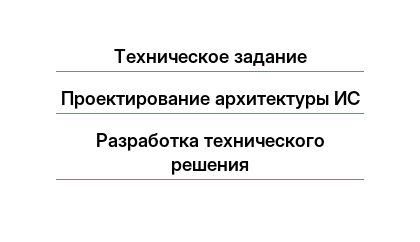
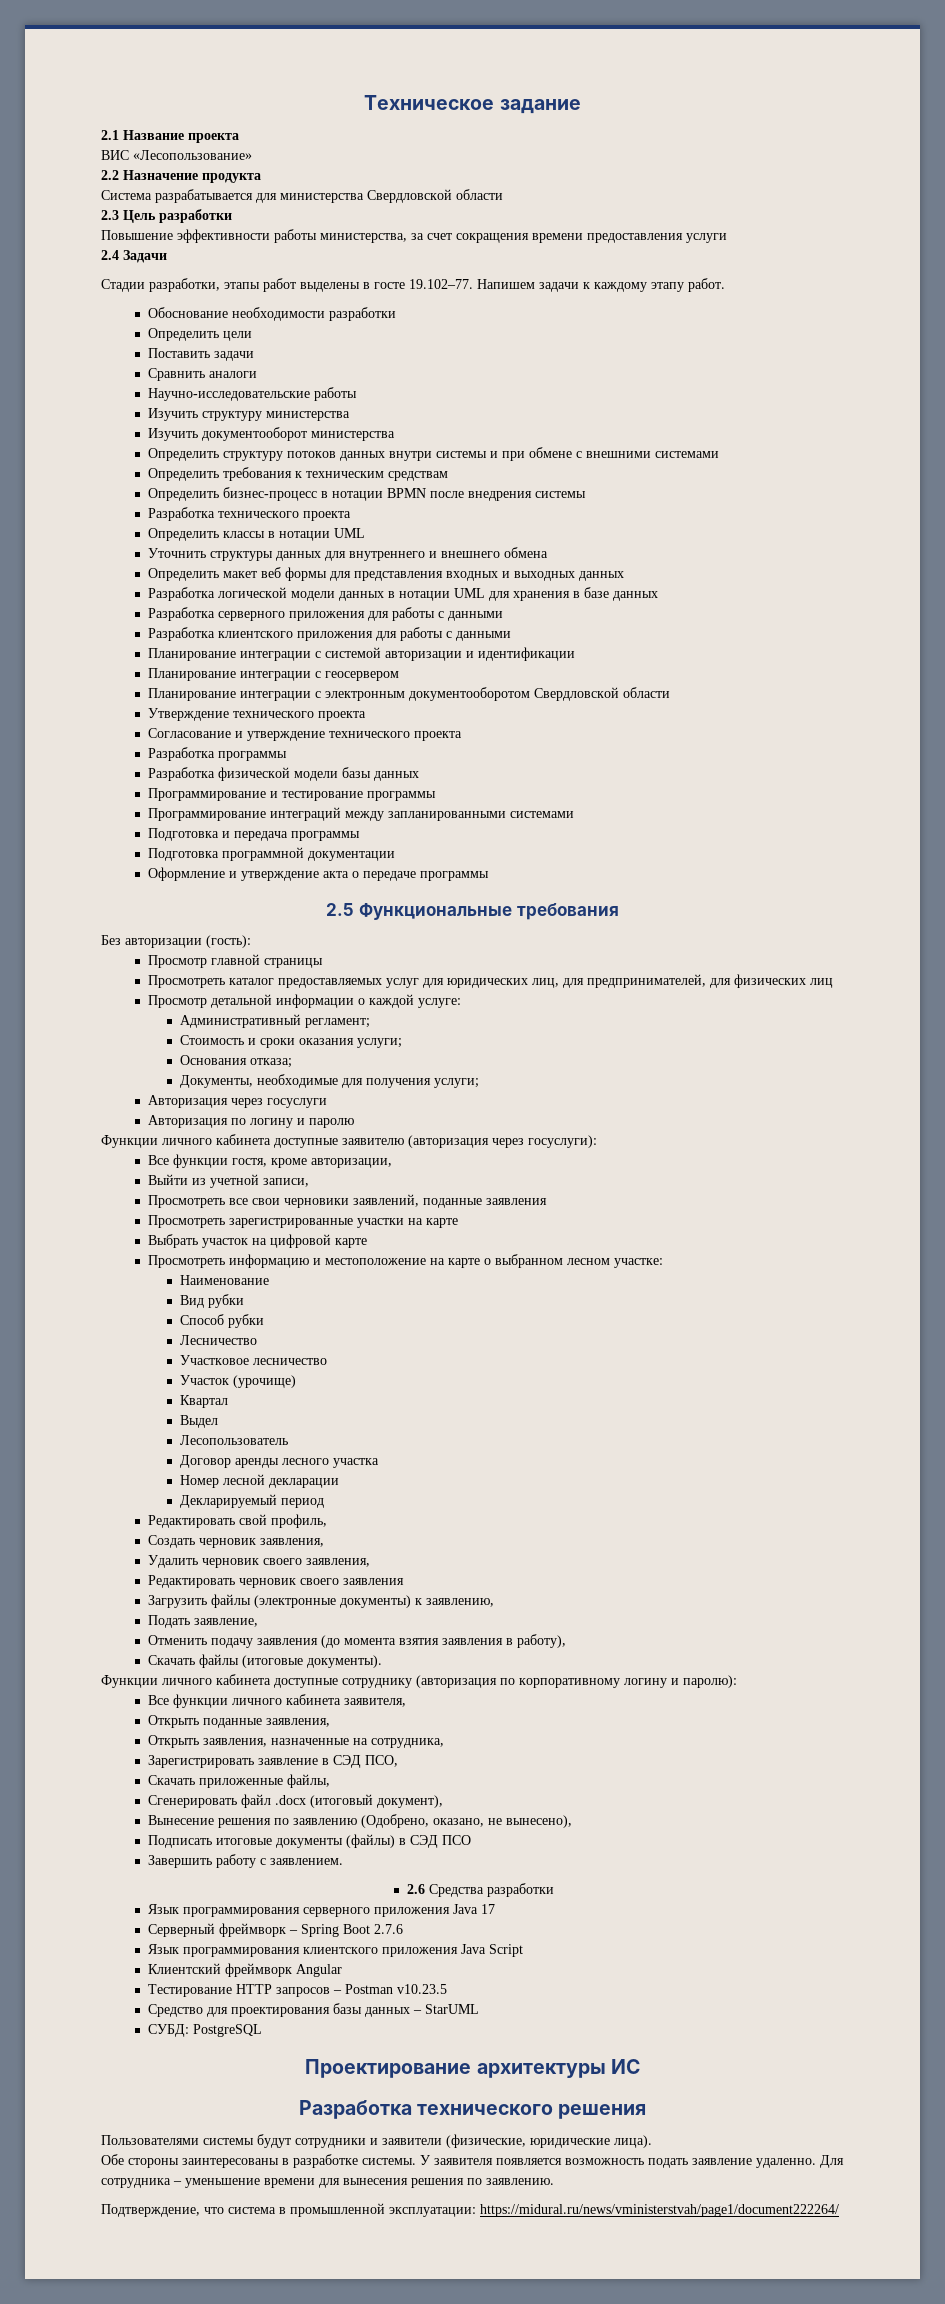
+ 2.1 Название проекта
+ ВИС «Лесопользование»
+ 2.2 Назначение продукта
+ Система разрабатывается для министерства Свердловской области
+ 2.3 Цель разработки
+ Повышение эффективности работы министерства, за счет сокращения времени предоставления услуги
+ 2.4 Задачи
+ Стадии разработки, этапы работ выделены в госте 19.102–77. Напишем задачи к каждому этапу работ.
+ Обоснование необходимости разработки
+ Определить цели
+ Поставить задачи
+ Сравнить аналоги
+ Научно-исследовательские работы
+ Изучить структуру министерства
+ Изучить документооборот министерства
+ Определить структуру потоков данных внутри системы и при обмене с внешними системами
+ Определить требования к техническим средствам
+ Определить бизнес-процесс в нотации BPMN после внедрения системы
+ Разработка технического проекта
+ Определить классы в нотации UML
+ Уточнить структуры данных для внутреннего и внешнего обмена
+ Определить макет веб формы для представления входных и выходных данных
+ Разработка логической модели данных в нотации UML для хранения в базе данных
+ Разработка серверного приложения для работы с данными
+ Разработка клиентского приложения для работы с данными
+ Планирование интеграции с системой авторизации и идентификации
+ Планирование интеграции с геосервером
+ Планирование интеграции с электронным документооборотом Свердловской области
+ Утверждение технического проекта
+ Согласование и утверждение технического проекта
+ Разработка программы
+ Разработка физической модели базы данных
+ Программирование и тестирование программы
+ Программирование интеграций между запланированными системами
+ Подготовка и передача программы
+ Подготовка программной документации
+ Оформление и утверждение акта о передаче программы
+ 2.5 Функциональные требования
+ Без авторизации (гость):
+ Просмотр главной страницы
+ Просмотреть каталог предоставляемых услуг для юридических лиц, для предпринимателей, для физических лиц
+ Просмотр детальной информации о каждой услуге:
+ Административный регламент;
+ Стоимость и сроки оказания услуги;
+ Основания отказа;
+ Документы, необходимые для получения услуги;
+ Авторизация через госуслуги
+ Авторизация по логину и паролю
+ Функции личного кабинета доступные заявителю (авторизация через госуслуги):
+ Все функции гостя, кроме авторизации,
+ Выйти из учетной записи,
+ Просмотреть все свои черновики заявлений, поданные заявления
+ Просмотреть зарегистрированные участки на карте
+ Выбрать участок на цифровой карте
+ Просмотреть информацию и местоположение на карте о выбранном лесном участке:
+ Наименование
+ Вид рубки
+ Способ рубки
+ Лесничество
+ Участковое лесничество
+ Участок (урочище)
+ Квартал
+ Выдел
+ Лесопользователь
+ Договор аренды лесного участка
+ Номер лесной декларации
+ Декларируемый период
+ Редактировать свой профиль,
+ Создать черновик заявления,
+ Удалить черновик своего заявления,
+ Редактировать черновик своего заявления
+ Загрузить файлы (электронные документы) к заявлению,
+ Подать заявление,
+ Отменить подачу заявления (до момента взятия заявления в работу),
+ Скачать файлы (итоговые документы).
+ Функции личного кабинета доступные сотруднику (авторизация по корпоративному логину и паролю):
+ Все функции личного кабинета заявителя,
+ Открыть поданные заявления,
+ Открыть заявления, назначенные на сотрудника,
+ Зарегистрировать заявление в СЭД ПСО,
+ Скачать приложенные файлы,
+ Сгенерировать файл .docx (итоговый документ),
+ Вынесение решения по заявлению (Одобрено, оказано, не вынесено),
+ Подписать итоговые документы (файлы) в СЭД ПСО
+ Завершить работу с заявлением.
+ 2.6 Средства разработки
+ Язык программирования серверного приложения Java 17
+ Серверный фреймворк – Spring Boot 2.7.6
+ Язык программирования клиентского приложения Java Script
+ Клиентский фреймворк Angular
+ Тестирование HTTP запросов – Postman v10.23.5
+ Средство для проектирования базы данных – StarUML
+ СУБД: PostgreSQL
+ Пользователями системы будут сотрудники и заявители (физические, юридические лица).
+ Обе стороны заинтересованы в разработке системы. У заявителя появляется возможность подать заявление удаленно. Для сотрудника – уменьшение времени для вынесения решения по заявлению.
+ Подтверждение, что система в промышленной эксплуатации: https://midural.ru/news/vministerstvah/page1/document222264/

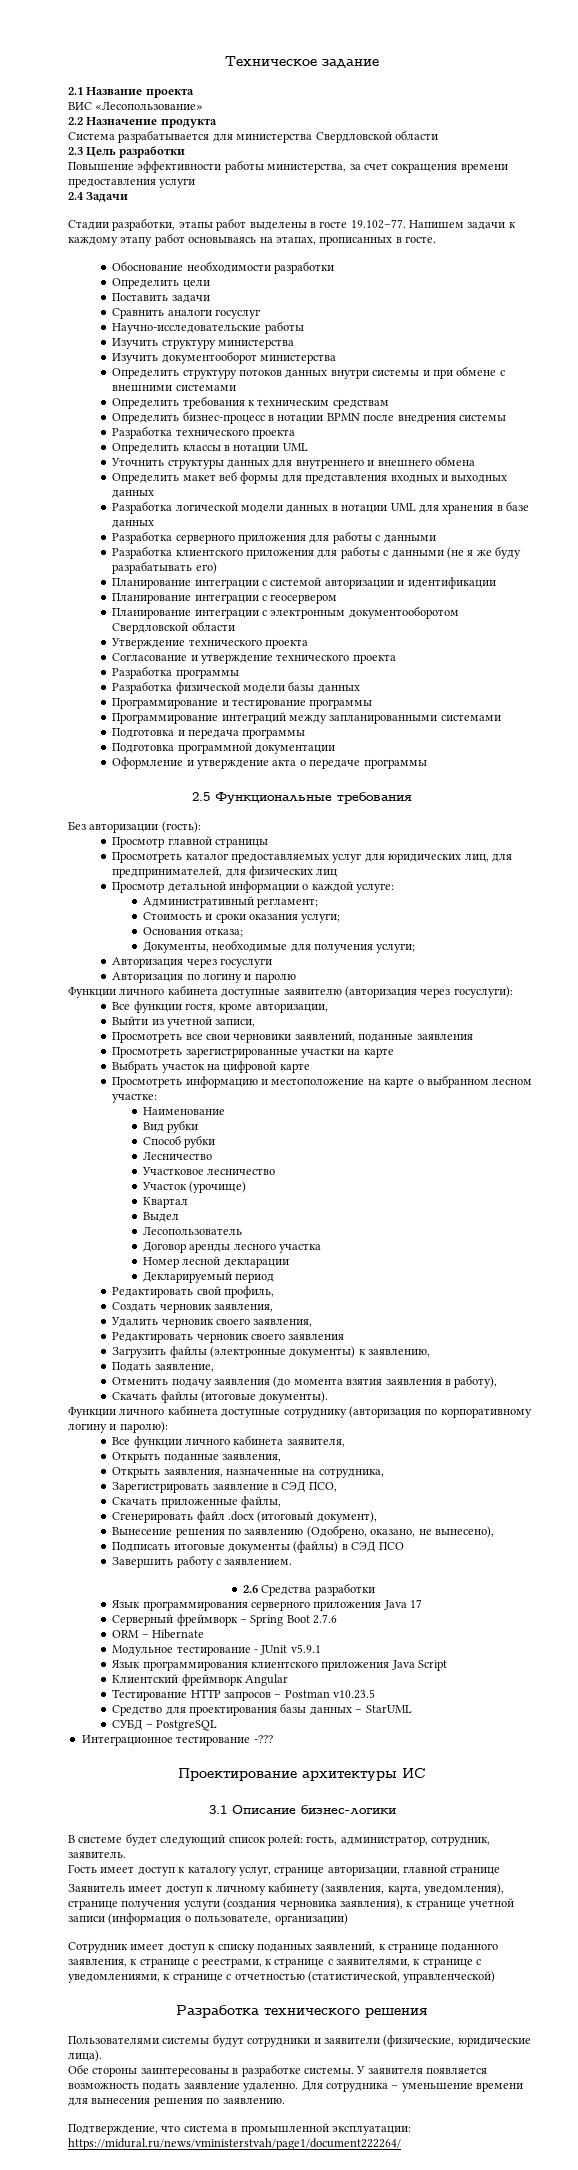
- Стадии разработки, этапы работ выделены в госте 19.102–77. Напишем задачи к каждому этапу работ.
+ Стадии разработки, этапы работ выделены в госте 19.102–77. Напишем задачи к каждому этапу работ основываясь на этапах, прописанных в госте.
- Сравнить аналоги
+ Сравнить аналоги госуслуг
- Разработка клиентского приложения для работы с данными
+ Разработка клиентского приложения для работы с данными (не я же буду разрабатывать его)
+ ORM – Hibernate
+ Модульное тестирование - JUnit v5.9.1
- СУБД: PostgreSQL
+ СУБД – PostgreSQL
+ Интеграционное тестирование -???
+ 3.1 Описание бизнес-логики
+ В системе будет следующий список ролей: гость, администратор, сотрудник, заявитель.
+ Гость имеет доступ к каталогу услуг, странице авторизации, главной странице
+ Заявитель имеет доступ к личному кабинету (заявления, карта, уведомления), странице получения услуги (создания черновика заявления), к странице учетной записи (информация о пользователе, организации)
+ Сотрудник имеет доступ к списку поданных заявлений, к странице поданного заявления, к странице с реестрами, к странице с заявителями, к странице с уведомлениями, к странице с отчетностью (статистической, управленческой)

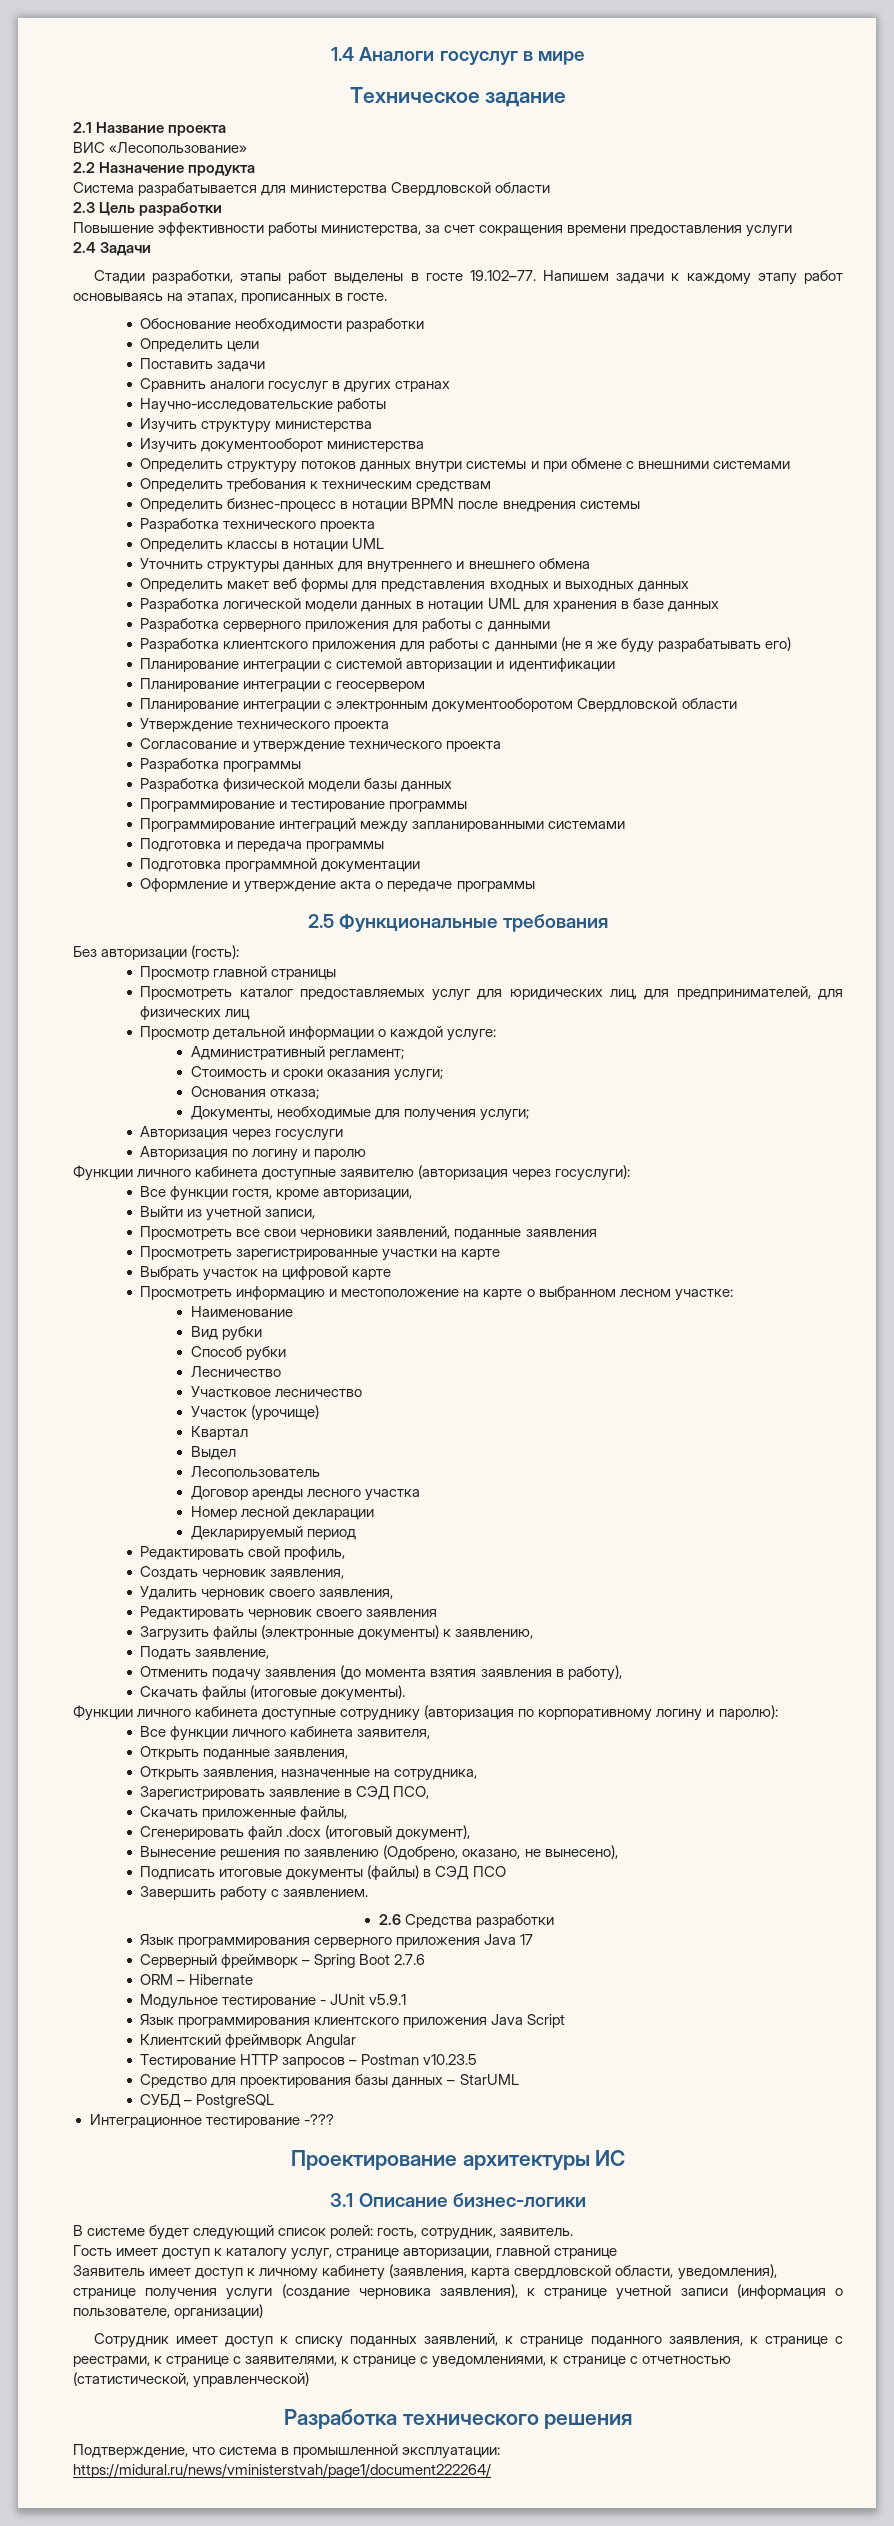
+ 1.4 Аналоги госуслуг в мире
- Сравнить аналоги госуслуг
+ Сравнить аналоги госуслуг в других странах
- В системе будет следующий список ролей: гость, администратор, сотрудник, заявитель.
+ В системе будет следующий список ролей: гость, сотрудник, заявитель.
- Заявитель имеет доступ к личному кабинету (заявления, карта, уведомления), странице получения услуги (создания черновика заявления), к странице учетной записи (информация о пользователе, организации)
+ Заявитель имеет доступ к личному кабинету (заявления, карта свердловской области, уведомления), странице получения услуги (создание черновика заявления), к странице учетной записи (информация о пользователе, организации)
- Пользователями системы будут сотрудники и заявители (физические, юридические лица).
- Обе стороны заинтересованы в разработке системы. У заявителя появляется возможность подать заявление удаленно. Для сотрудника – уменьшение времени для вынесения решения по заявлению.

